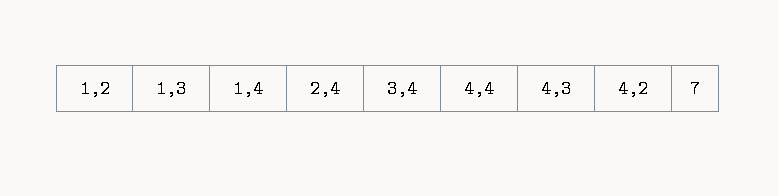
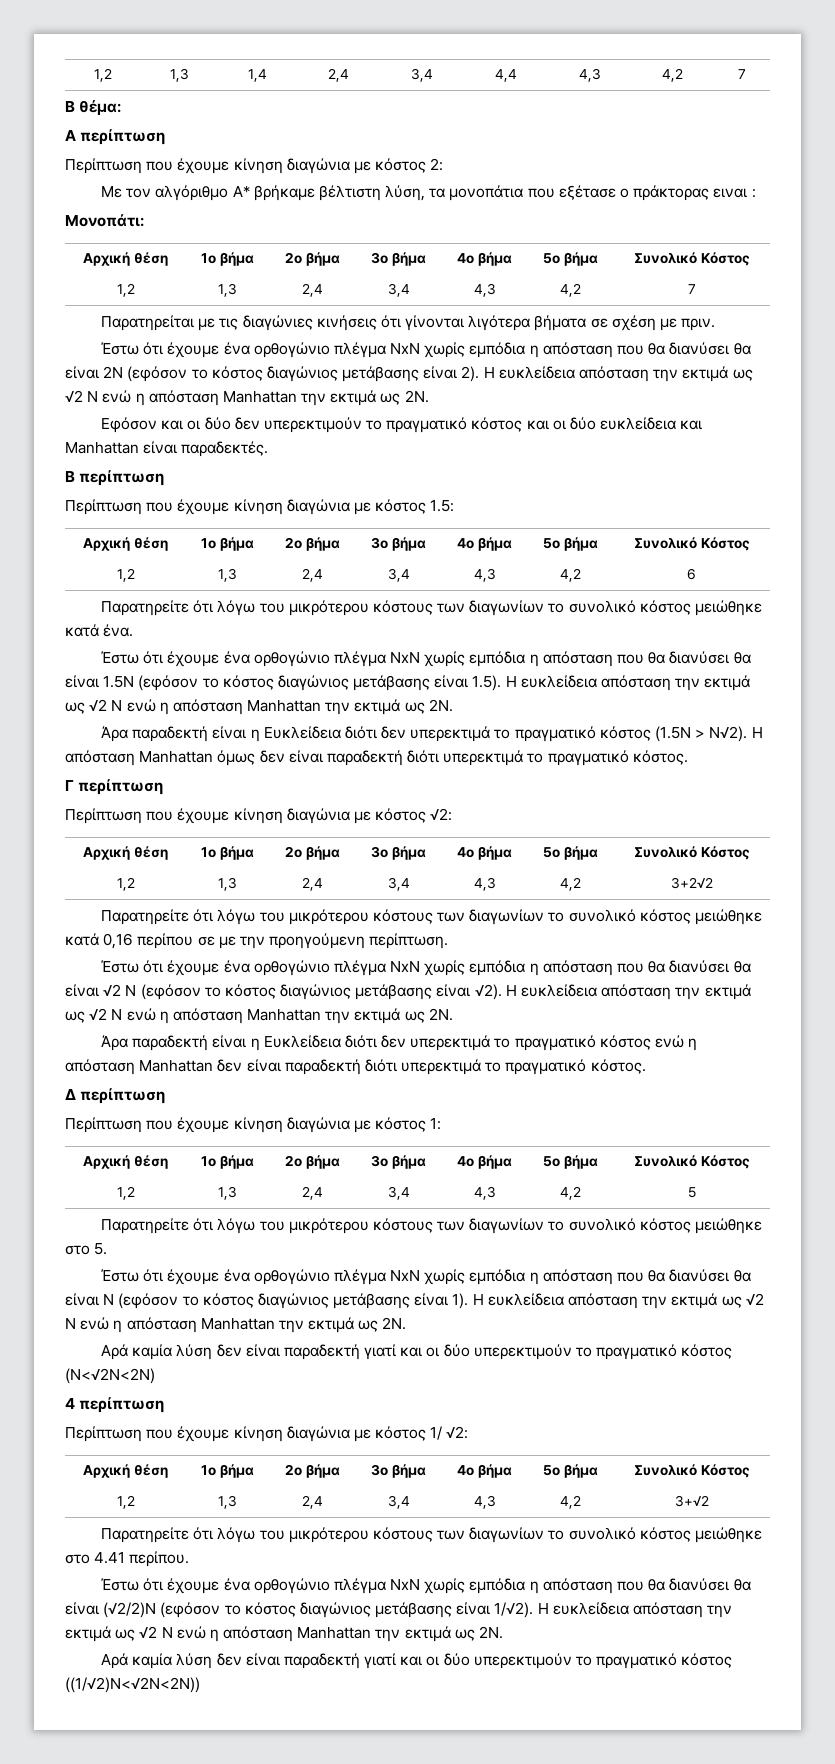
+ Β θέμα:
+ Α περίπτωση
+ Περίπτωση που έχουμε κίνηση διαγώνια με κόστος 2:
+ Με τον αλγόριθμο Α* βρήκαμε βέλτιστη λύση, τα μονοπάτια που εξέτασε ο πράκτορας ειναι :
+ Μονοπάτι:
+ Αρχική θέση | 1ο βήμα | 2ο βήμα | 3ο βήμα | 4ο βήμα | 5ο βήμα | Συνολικό Κόστος
+ 1,2 | 1,3 | 2,4 | 3,4 | 4,3 | 4,2 | 7
+ Παρατηρείται με τις διαγώνιες κινήσεις ότι γίνονται λιγότερα βήματα σε σχέση με πριν.
+ Έστω ότι έχουμε ένα ορθογώνιο πλέγμα ΝxΝ χωρίς εμπόδια η απόσταση που θα διανύσει θα είναι 2Ν (εφόσον το κόστος διαγώνιος μετάβασης είναι 2). Η ευκλείδεια απόσταση την εκτιμά ως √2 Ν ενώ η απόσταση Manhattan την εκτιμά ως 2Ν.
+ Εφόσον και οι δύο δεν υπερεκτιμούν το πραγματικό κόστος και οι δύο ευκλείδεια και Manhattan είναι παραδεκτές.
+ Β περίπτωση
+ Περίπτωση που έχουμε κίνηση διαγώνια με κόστος 1.5:
+ Αρχική θέση | 1ο βήμα | 2ο βήμα | 3ο βήμα | 4ο βήμα | 5ο βήμα | Συνολικό Κόστος
+ 1,2 | 1,3 | 2,4 | 3,4 | 4,3 | 4,2 | 6
+ Παρατηρείτε ότι λόγω του μικρότερου κόστους των διαγωνίων το συνολικό κόστος μειώθηκε κατά ένα.
+ Έστω ότι έχουμε ένα ορθογώνιο πλέγμα ΝxΝ χωρίς εμπόδια η απόσταση που θα διανύσει θα είναι 1.5Ν (εφόσον το κόστος διαγώνιος μετάβασης είναι 1.5). Η ευκλείδεια απόσταση την εκτιμά ως √2 Ν ενώ η απόσταση Manhattan την εκτιμά ως 2Ν.
+ Άρα παραδεκτή είναι η Ευκλείδεια διότι δεν υπερεκτιμά το πραγματικό κόστος (1.5Ν > Ν√2). Η απόσταση Manhattan όμως δεν είναι παραδεκτή διότι υπερεκτιμά το πραγματικό κόστος.
+ Γ περίπτωση
+ Περίπτωση που έχουμε κίνηση διαγώνια με κόστος √2:
+ Αρχική θέση | 1ο βήμα | 2ο βήμα | 3ο βήμα | 4ο βήμα | 5ο βήμα | Συνολικό Κόστος
+ 1,2 | 1,3 | 2,4 | 3,4 | 4,3 | 4,2 | 3+2√2
+ Παρατηρείτε ότι λόγω του μικρότερου κόστους των διαγωνίων το συνολικό κόστος μειώθηκε κατά 0,16 περίπου σε με την προηγούμενη περίπτωση.
+ Έστω ότι έχουμε ένα ορθογώνιο πλέγμα ΝxΝ χωρίς εμπόδια η απόσταση που θα διανύσει θα είναι √2 Ν (εφόσον το κόστος διαγώνιος μετάβασης είναι √2). Η ευκλείδεια απόσταση την εκτιμά ως √2 Ν ενώ η απόσταση Manhattan την εκτιμά ως 2Ν.
+ Άρα παραδεκτή είναι η Ευκλείδεια διότι δεν υπερεκτιμά το πραγματικό κόστος ενώ η απόσταση Manhattan δεν είναι παραδεκτή διότι υπερεκτιμά το πραγματικό κόστος.
+ Δ περίπτωση
+ Περίπτωση που έχουμε κίνηση διαγώνια με κόστος 1:
+ Αρχική θέση | 1ο βήμα | 2ο βήμα | 3ο βήμα | 4ο βήμα | 5ο βήμα | Συνολικό Κόστος
+ 1,2 | 1,3 | 2,4 | 3,4 | 4,3 | 4,2 | 5
+ Παρατηρείτε ότι λόγω του μικρότερου κόστους των διαγωνίων το συνολικό κόστος μειώθηκε στο 5.
+ Έστω ότι έχουμε ένα ορθογώνιο πλέγμα ΝxΝ χωρίς εμπόδια η απόσταση που θα διανύσει θα είναι Ν (εφόσον το κόστος διαγώνιος μετάβασης είναι 1). Η ευκλείδεια απόσταση την εκτιμά ως √2 Ν ενώ η απόσταση Manhattan την εκτιμά ως 2Ν.
+ Αρά καμία λύση δεν είναι παραδεκτή γιατί και οι δύο υπερεκτιμούν το πραγματικό κόστος (Ν<√2Ν<2Ν)
+ 4 περίπτωση
+ Περίπτωση που έχουμε κίνηση διαγώνια με κόστος 1/ √2:
+ Αρχική θέση | 1ο βήμα | 2ο βήμα | 3ο βήμα | 4ο βήμα | 5ο βήμα | Συνολικό Κόστος
+ 1,2 | 1,3 | 2,4 | 3,4 | 4,3 | 4,2 | 3+√2
+ Παρατηρείτε ότι λόγω του μικρότερου κόστους των διαγωνίων το συνολικό κόστος μειώθηκε στο 4.41 περίπου.
+ Έστω ότι έχουμε ένα ορθογώνιο πλέγμα ΝxΝ χωρίς εμπόδια η απόσταση που θα διανύσει θα είναι (√2/2)Ν (εφόσον το κόστος διαγώνιος μετάβασης είναι 1/√2). Η ευκλείδεια απόσταση την εκτιμά ως √2 Ν ενώ η απόσταση Manhattan την εκτιμά ως 2Ν.
+ Αρά καμία λύση δεν είναι παραδεκτή γιατί και οι δύο υπερεκτιμούν το πραγματικό κόστος ((1/√2)Ν<√2Ν<2Ν))

